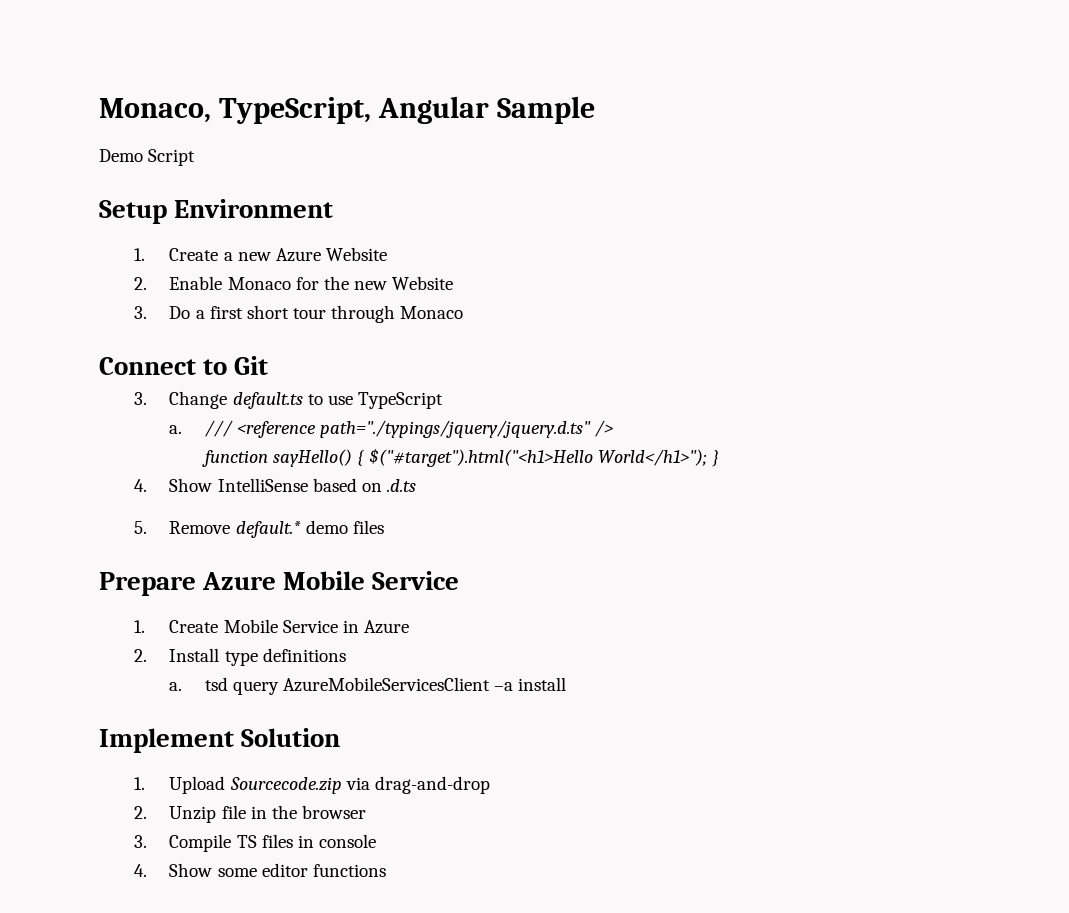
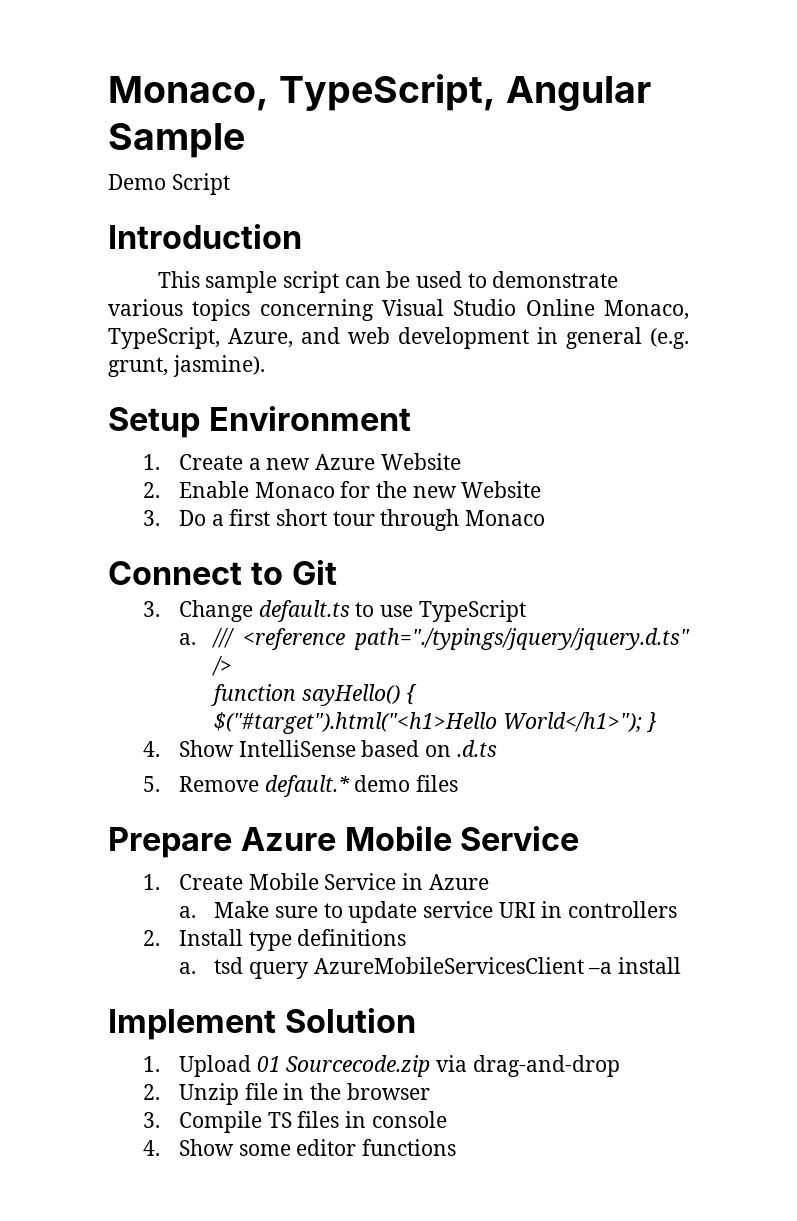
+ Introduction
+ This sample script can be used to demonstrate various topics concerning Visual Studio Online Monaco, TypeScript, Azure, and web development in general (e.g. grunt, jasmine).
+ a. Make sure to update service URI in controllers
- 1. Upload Sourcecode.zip via drag-and-drop
+ 1. Upload 01 Sourcecode.zip via drag-and-drop

